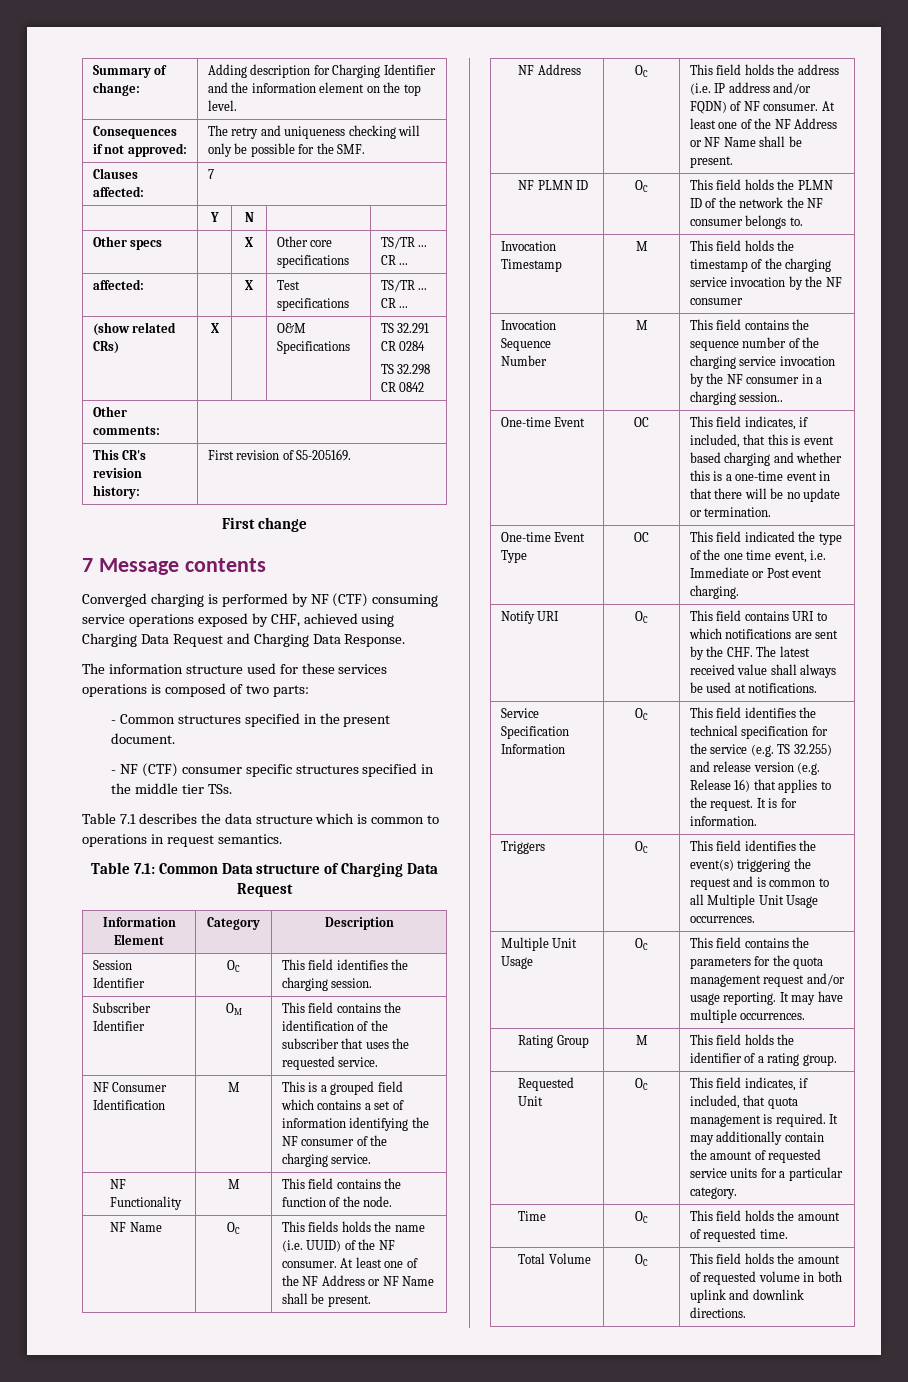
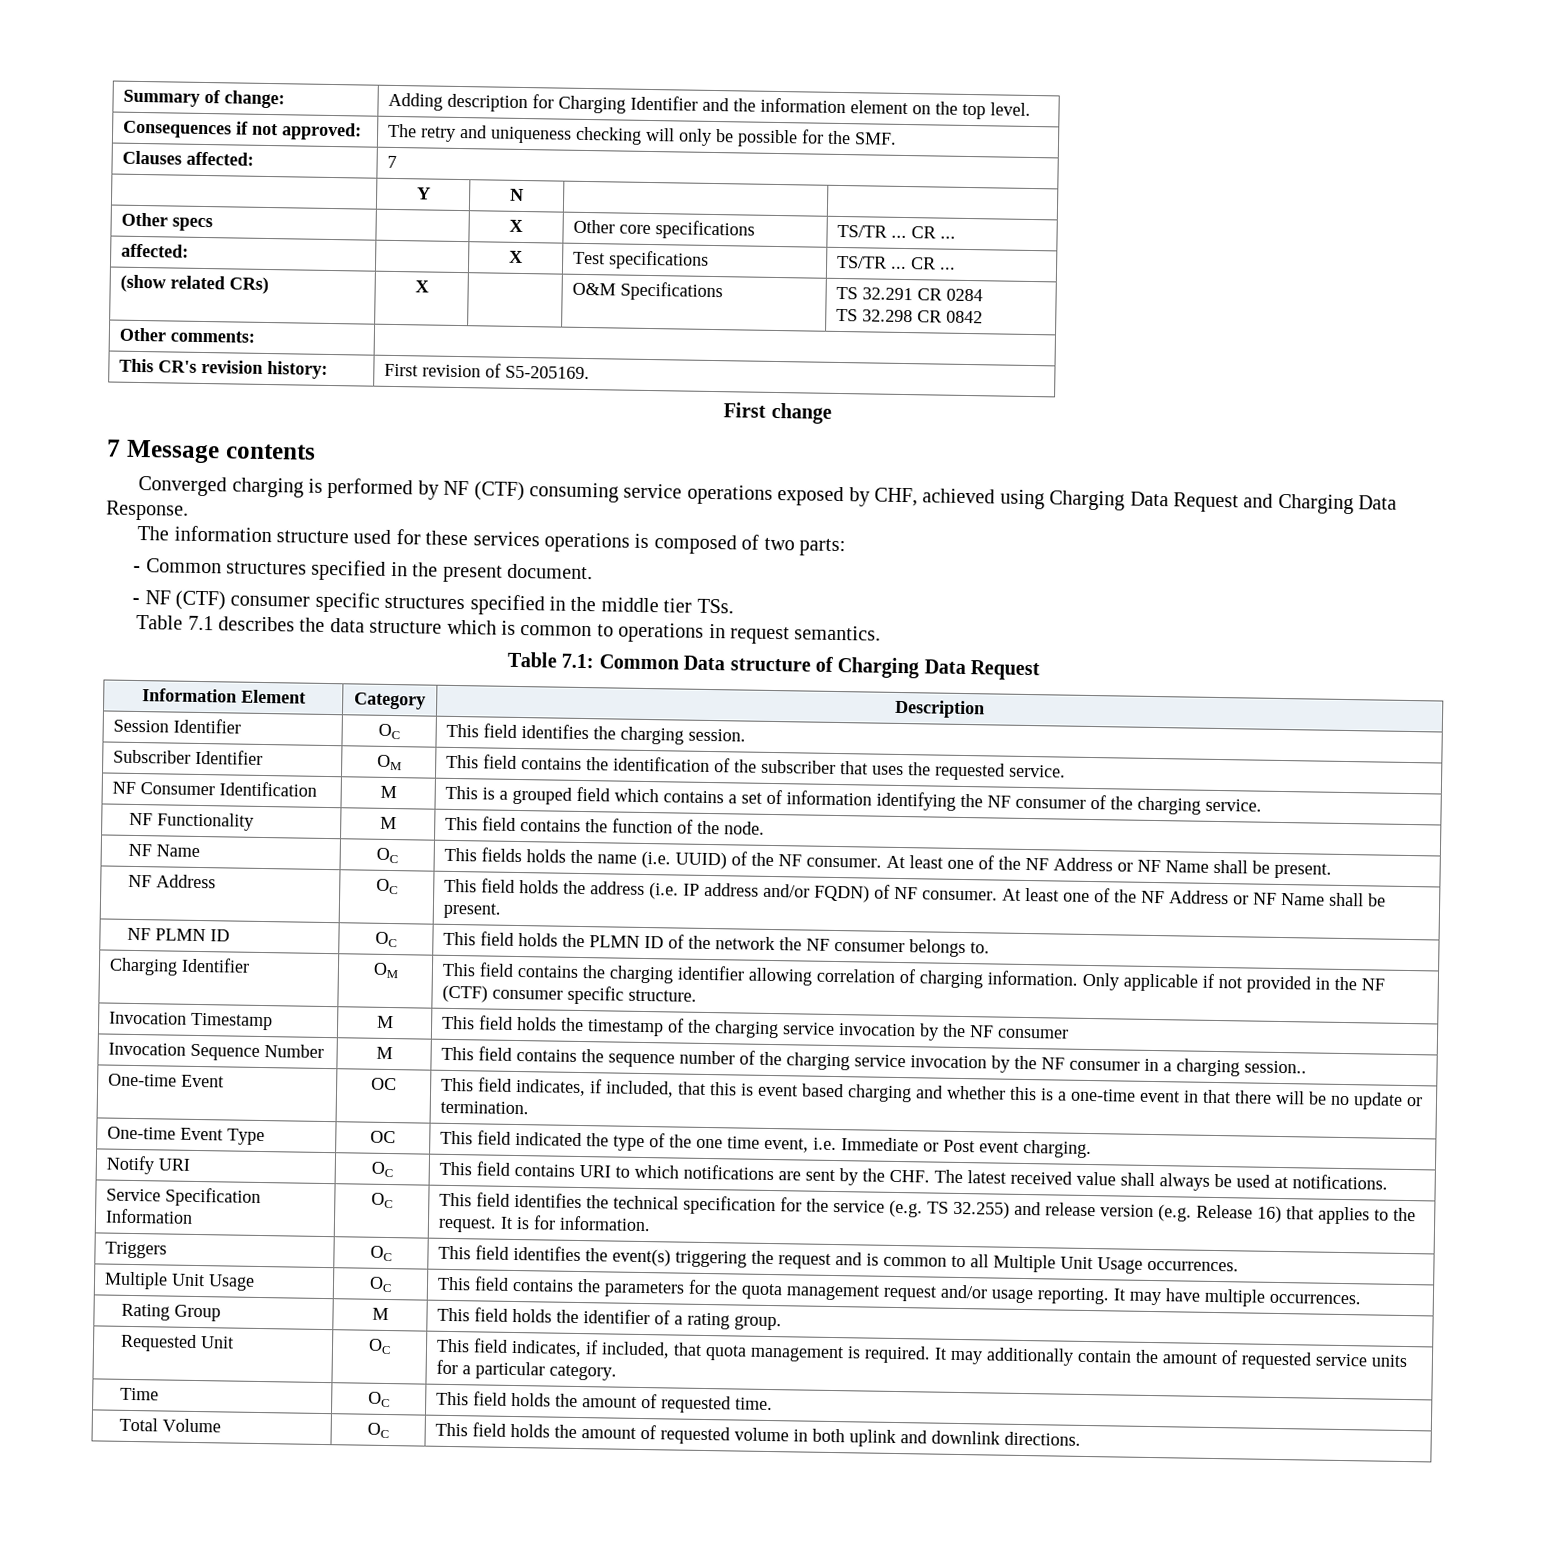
+ Charging Identifier | OM | This field contains the charging identifier allowing correlation of charging information. Only applicable if not provided in the NF (CTF) consumer specific structure.

